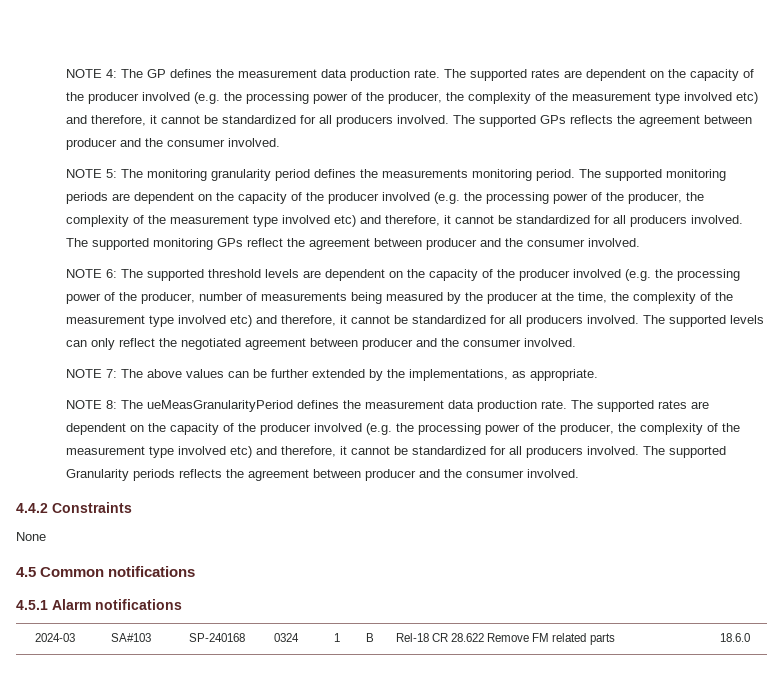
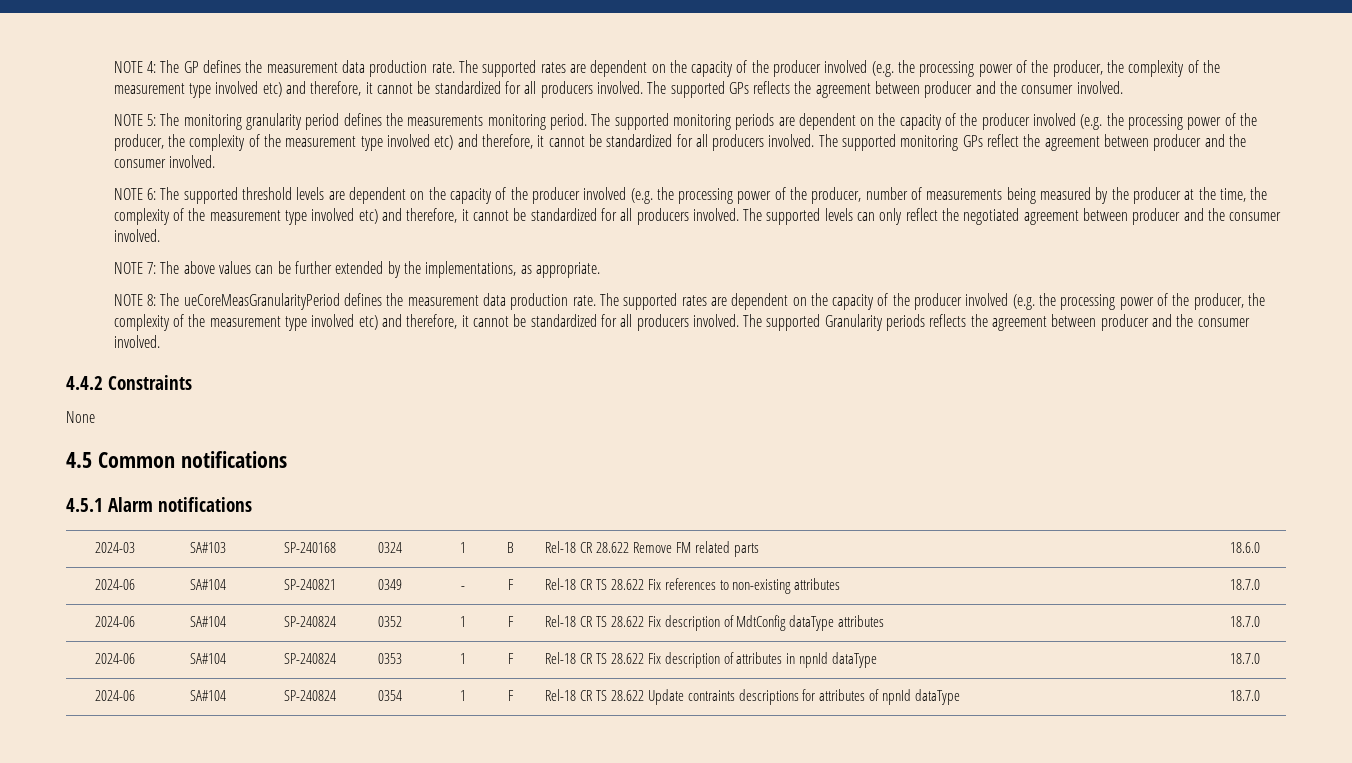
- NOTE 8: The ueMeasGranularityPeriod defines the measurement data production rate.
+ NOTE 8: The ueCoreMeasGranularityPeriod defines the measurement data production rate.
+ 2024-06 | SA#104 | SP-240821 | 0349 | - | F | Rel-18 CR TS 28.622 Fix references to non-existing attributes | 18.7.0
+ 2024-06 | SA#104 | SP-240824 | 0352 | 1 | F | Rel-18 CR TS 28.622 Fix description of MdtConfig dataType attributes | 18.7.0
+ 2024-06 | SA#104 | SP-240824 | 0353 | 1 | F | Rel-18 CR TS 28.622 Fix description of attributes in npnId dataType | 18.7.0
+ 2024-06 | SA#104 | SP-240824 | 0354 | 1 | F | Rel-18 CR TS 28.622 Update contraints descriptions for attributes of npnId dataType | 18.7.0

